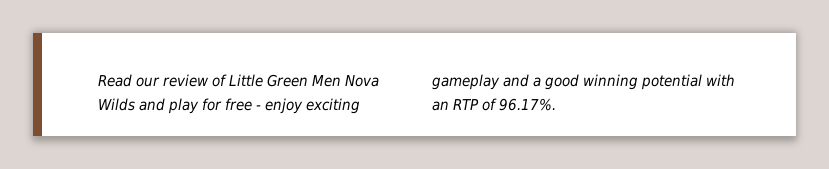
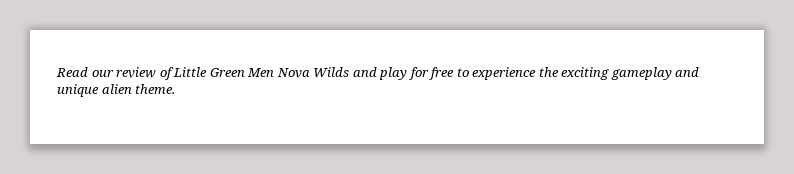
- Read our review of Little Green Men Nova Wilds and play for free - enjoy exciting gameplay and a good winning potential with an RTP of 96.17%.
+ Read our review of Little Green Men Nova Wilds and play for free to experience the exciting gameplay and unique alien theme.

